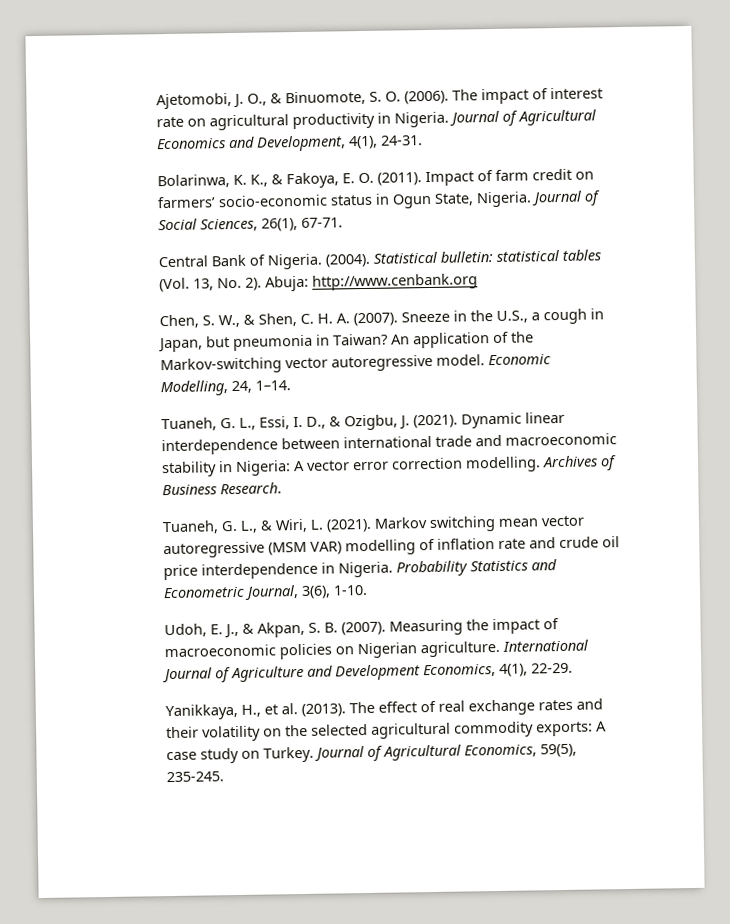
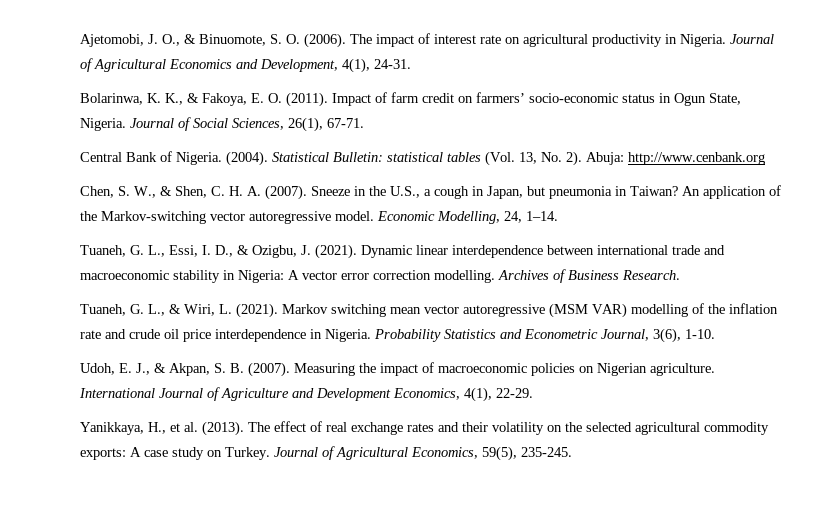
- Statistical bulletin: statistical tables (Vol. 13, No. 2).
+ Statistical Bulletin: statistical tables (Vol. 13, No. 2).
- Markov switching mean vector autoregressive (MSM VAR) modelling of inflation rate and crude oil price interdependence in Nigeria.
+ Markov switching mean vector autoregressive (MSM VAR) modelling of the inflation rate and crude oil price interdependence in Nigeria.

